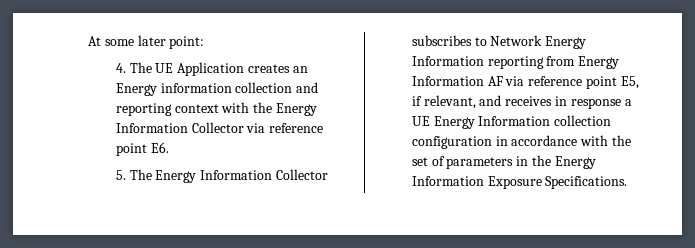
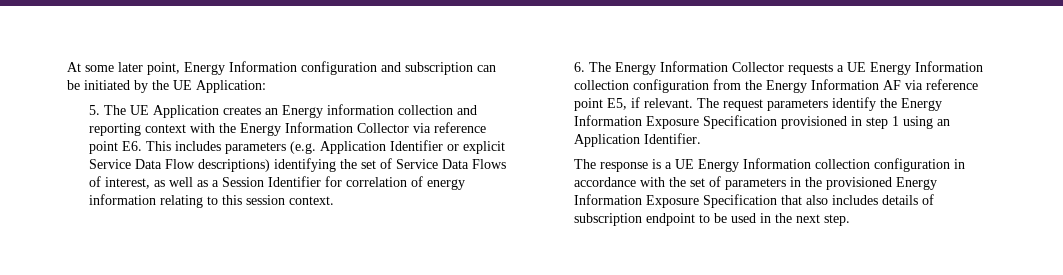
- At some later point:
- 4. The UE Application creates an Energy information collection and reporting context with the Energy Information Collector via reference point E6.
- 5. The Energy Information Collector subscribes to Network Energy Information reporting from Energy Information AF via reference point E5, if relevant, and receives in response a UE Energy Information collection configuration in accordance with the set of parameters in the Energy Information Exposure Specifications.
+ At some later point, Energy Information configuration and subscription can be initiated by the UE Application:
+ 5. The UE Application creates an Energy information collection and reporting context with the Energy Information Collector via reference point E6. This includes parameters (e.g. Application Identifier or explicit Service Data Flow descriptions) identifying the set of Service Data Flows of interest, as well as a Session Identifier for correlation of energy information relating to this session context.
+ 6. The Energy Information Collector requests a UE Energy Information collection configuration from the Energy Information AF via reference point E5, if relevant. The request parameters identify the Energy Information Exposure Specification provisioned in step 1 using an Application Identifier.
+ The response is a UE Energy Information collection configuration in accordance with the set of parameters in the provisioned Energy Information Exposure Specification that also includes details of subscription endpoint to be used in the next step.

